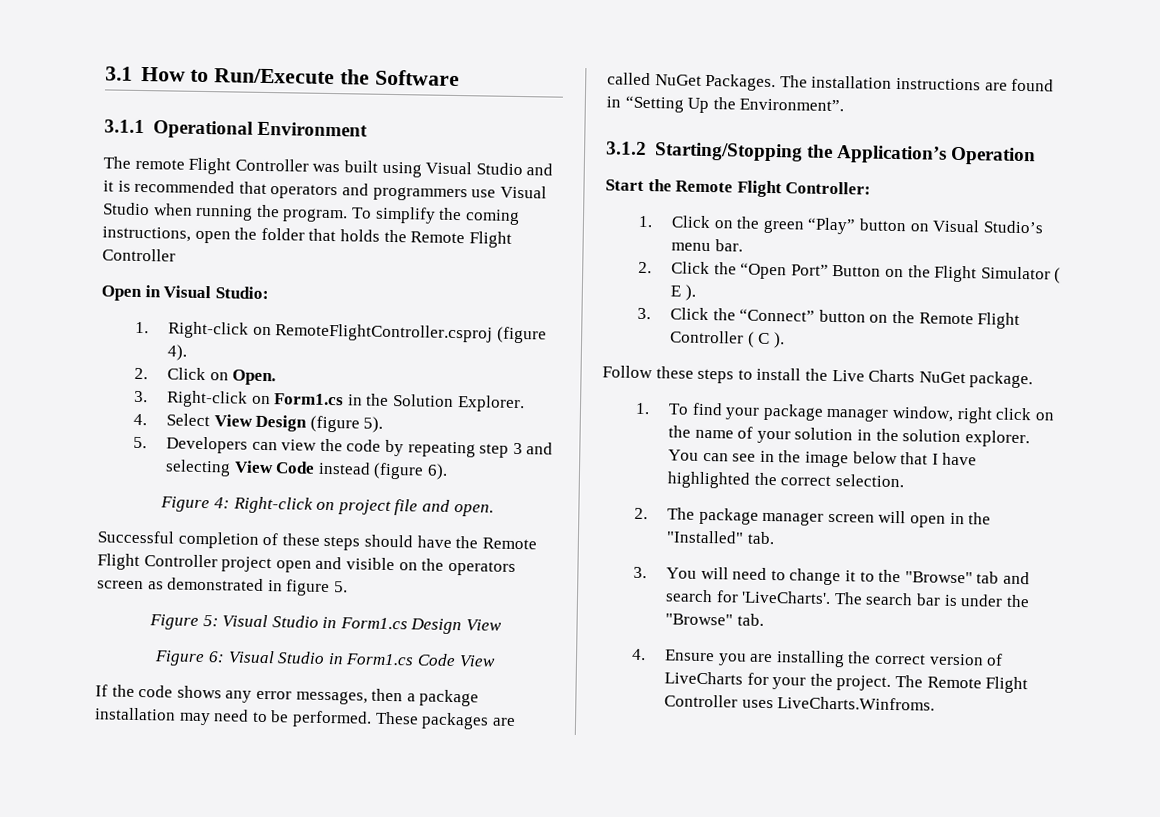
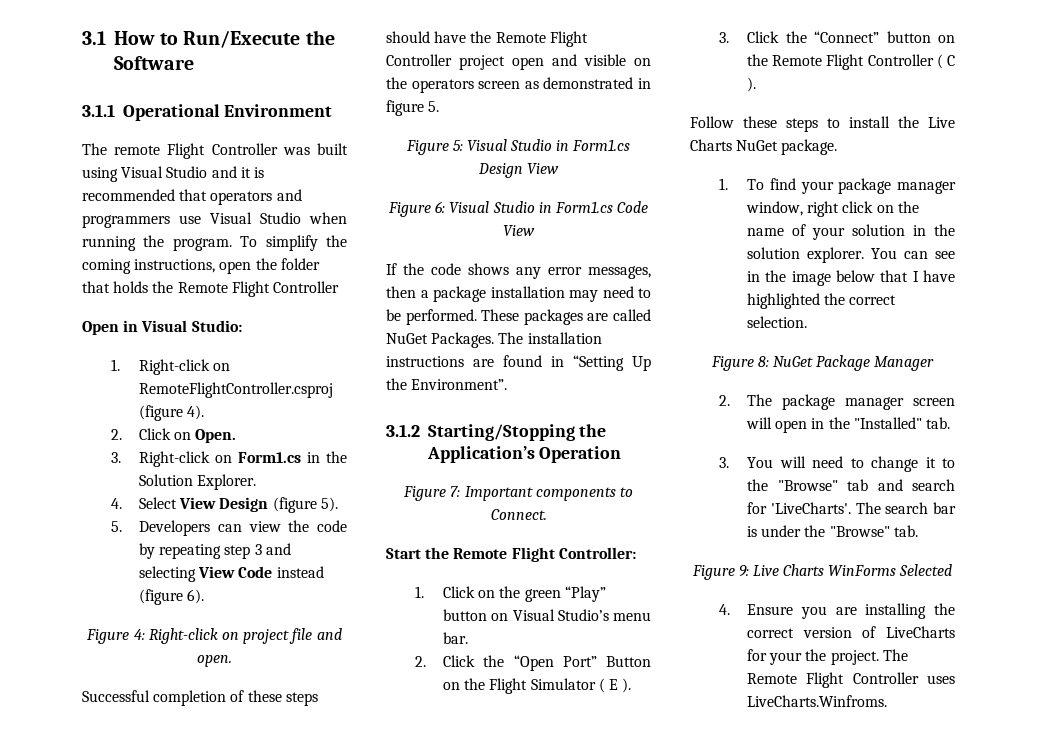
+ Figure 7: Important components to Connect.
+ Figure 8: NuGet Package Manager
+ Figure 9: Live Charts WinForms Selected

